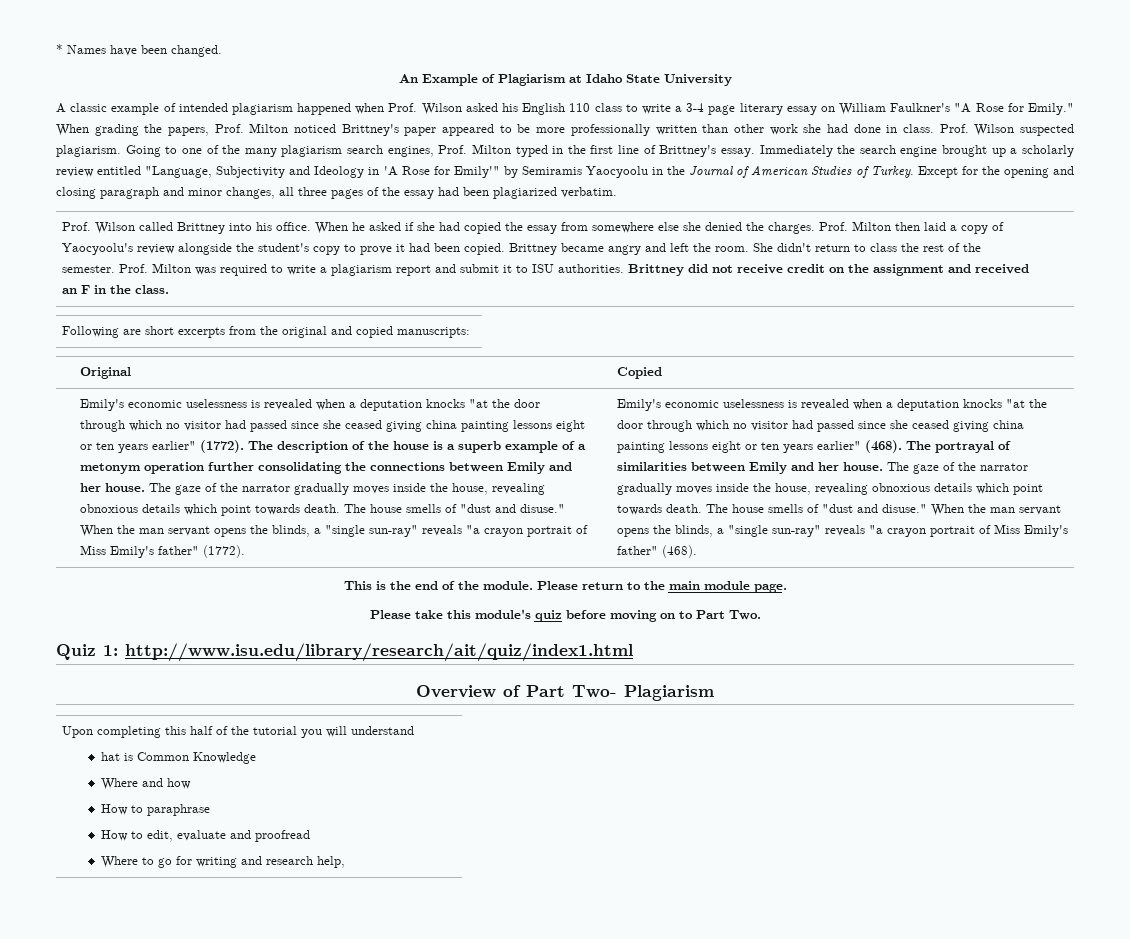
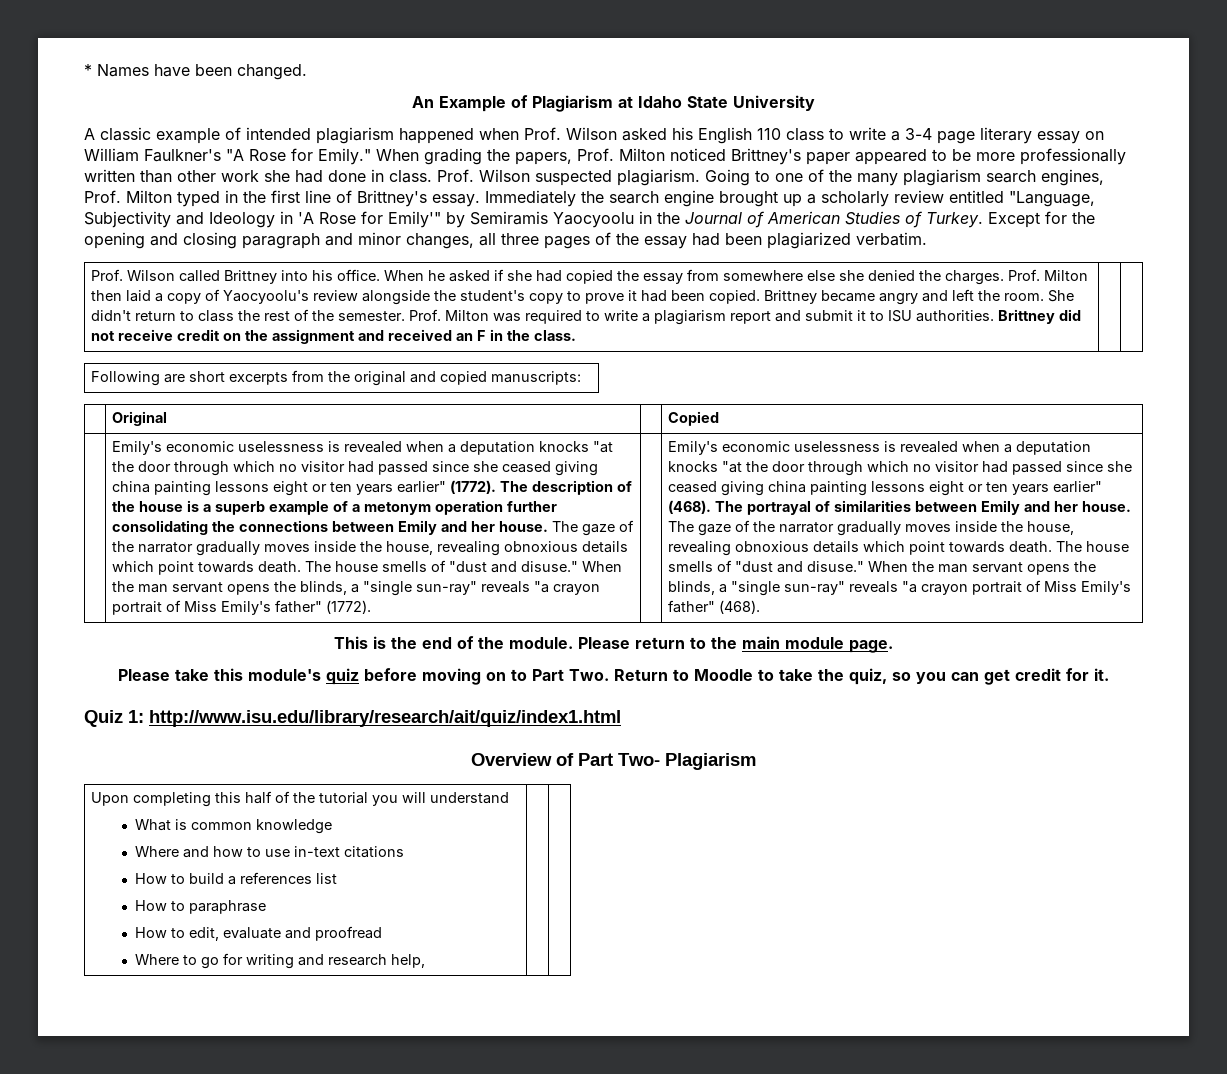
- Please take this module's quiz before moving on to Part Two.
+ Please take this module's quiz before moving on to Part Two. Return to Moodle to take the quiz, so you can get credit for it.
- hat is Common Knowledge
+ What is common knowledge
- Where and how
+ Where and how to use in-text citations
+ How to build a references list

